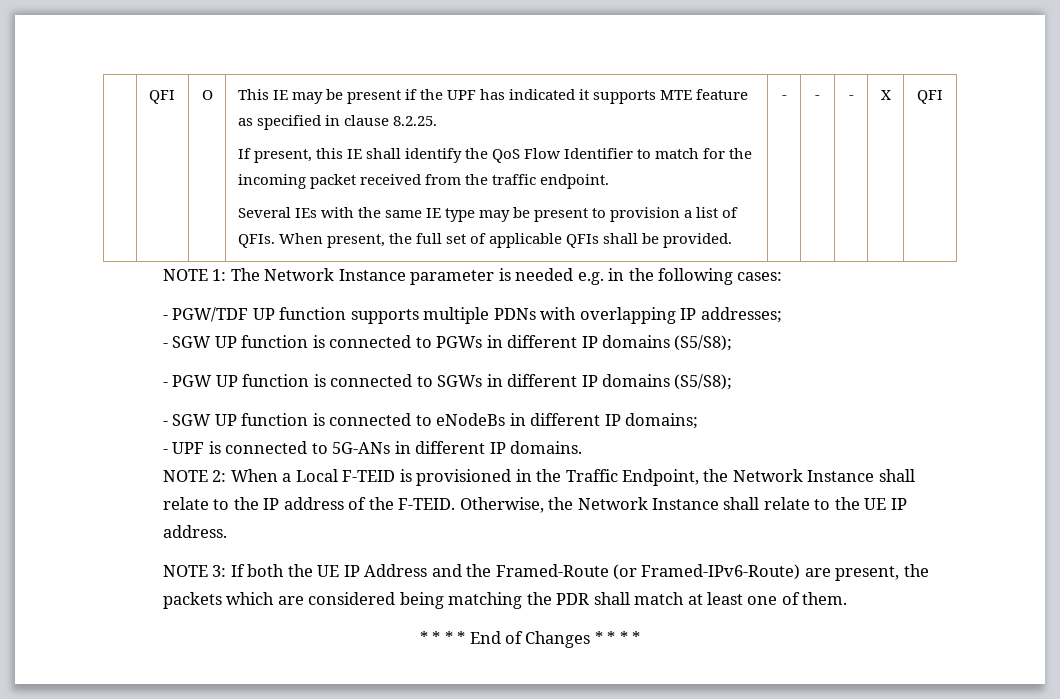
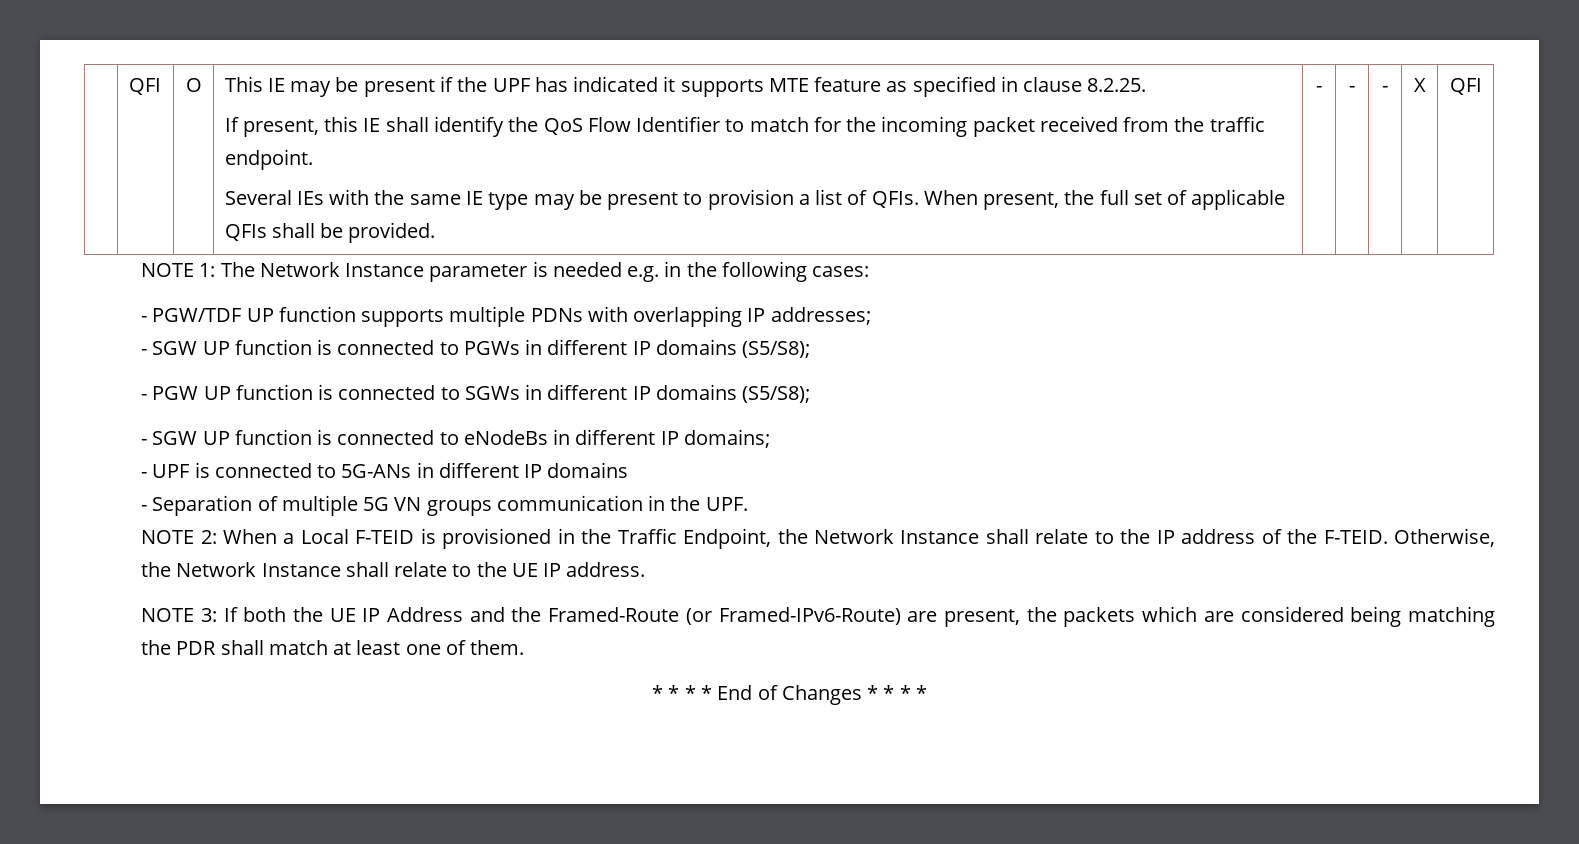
- - UPF is connected to 5G-ANs in different IP domains.
+ - UPF is connected to 5G-ANs in different IP domains
+ - Separation of multiple 5G VN groups communication in the UPF.

